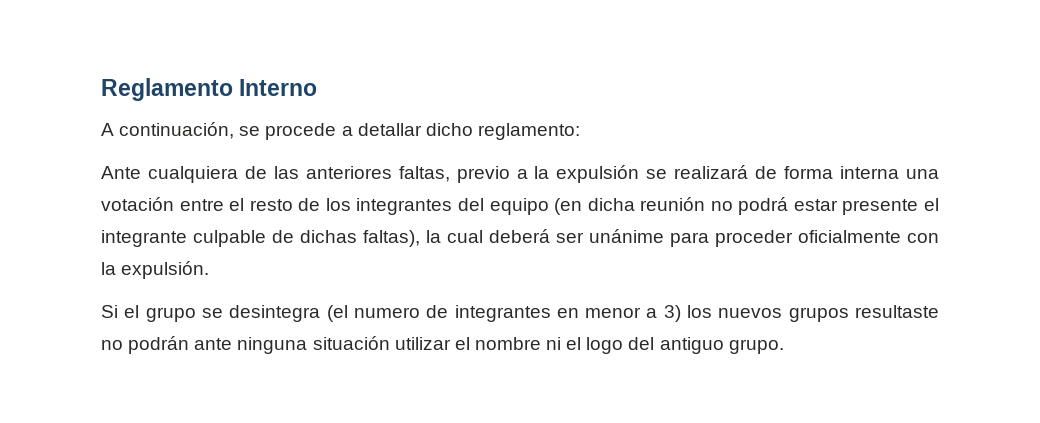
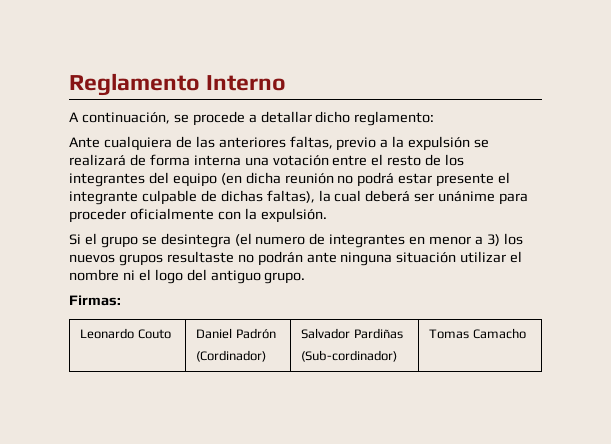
+ Firmas:
+ Leonardo Couto | Daniel Padrón
+ (Cordinador) | Salvador Pardiñas
+ (Sub-cordinador) | Tomas Camacho

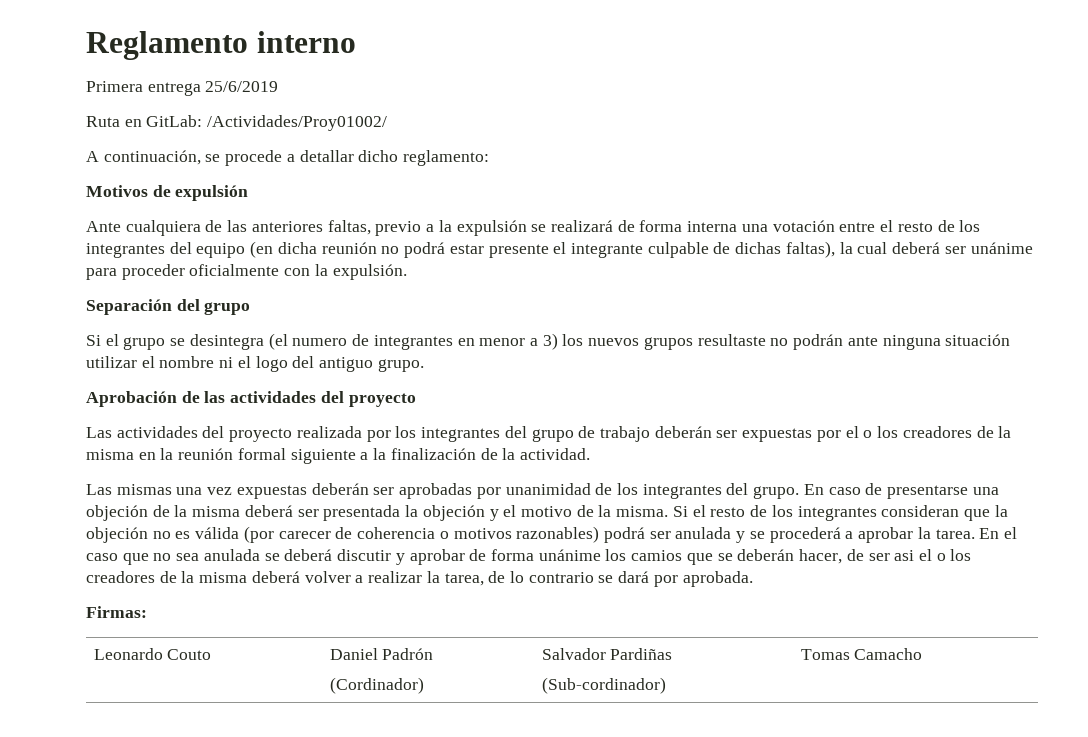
- Reglamento Interno
+ Reglamento interno
+ Primera entrega 25/6/2019
+ Ruta en GitLab: /Actividades/Proy01002/
+ Motivos de expulsión
+ Separación del grupo
+ Aprobación de las actividades del proyecto
+ Las actividades del proyecto realizada por los integrantes del grupo de trabajo deberán ser expuestas por el o los creadores de la misma en la reunión formal siguiente a la finalización de la actividad.
+ Las mismas una vez expuestas deberán ser aprobadas por unanimidad de los integrantes del grupo. En caso de presentarse una objeción de la misma deberá ser presentada la objeción y el motivo de la misma. Si el resto de los integrantes consideran que la objeción no es válida (por carecer de coherencia o motivos razonables) podrá ser anulada y se procederá a aprobar la tarea. En el caso que no sea anulada se deberá discutir y aprobar de forma unánime los camios que se deberán hacer, de ser asi el o los creadores de la misma deberá volver a realizar la tarea, de lo contrario se dará por aprobada.

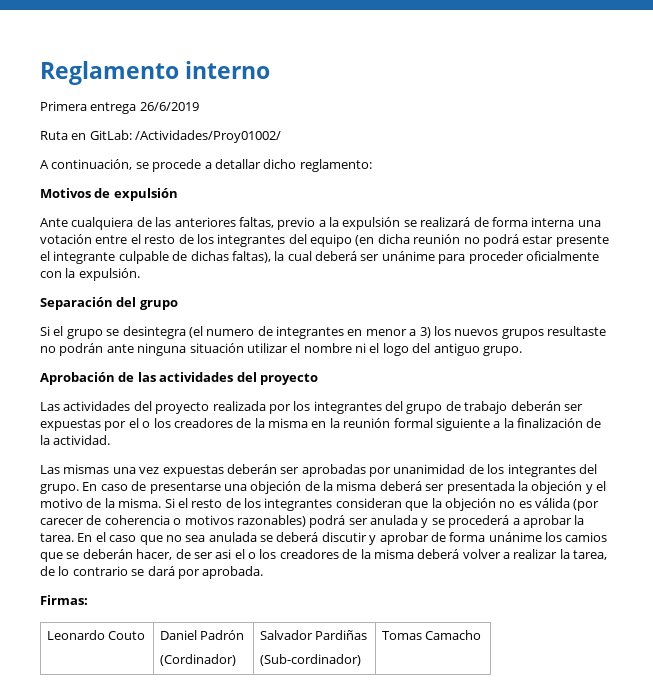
- Primera entrega 25/6/2019
+ Primera entrega 26/6/2019

